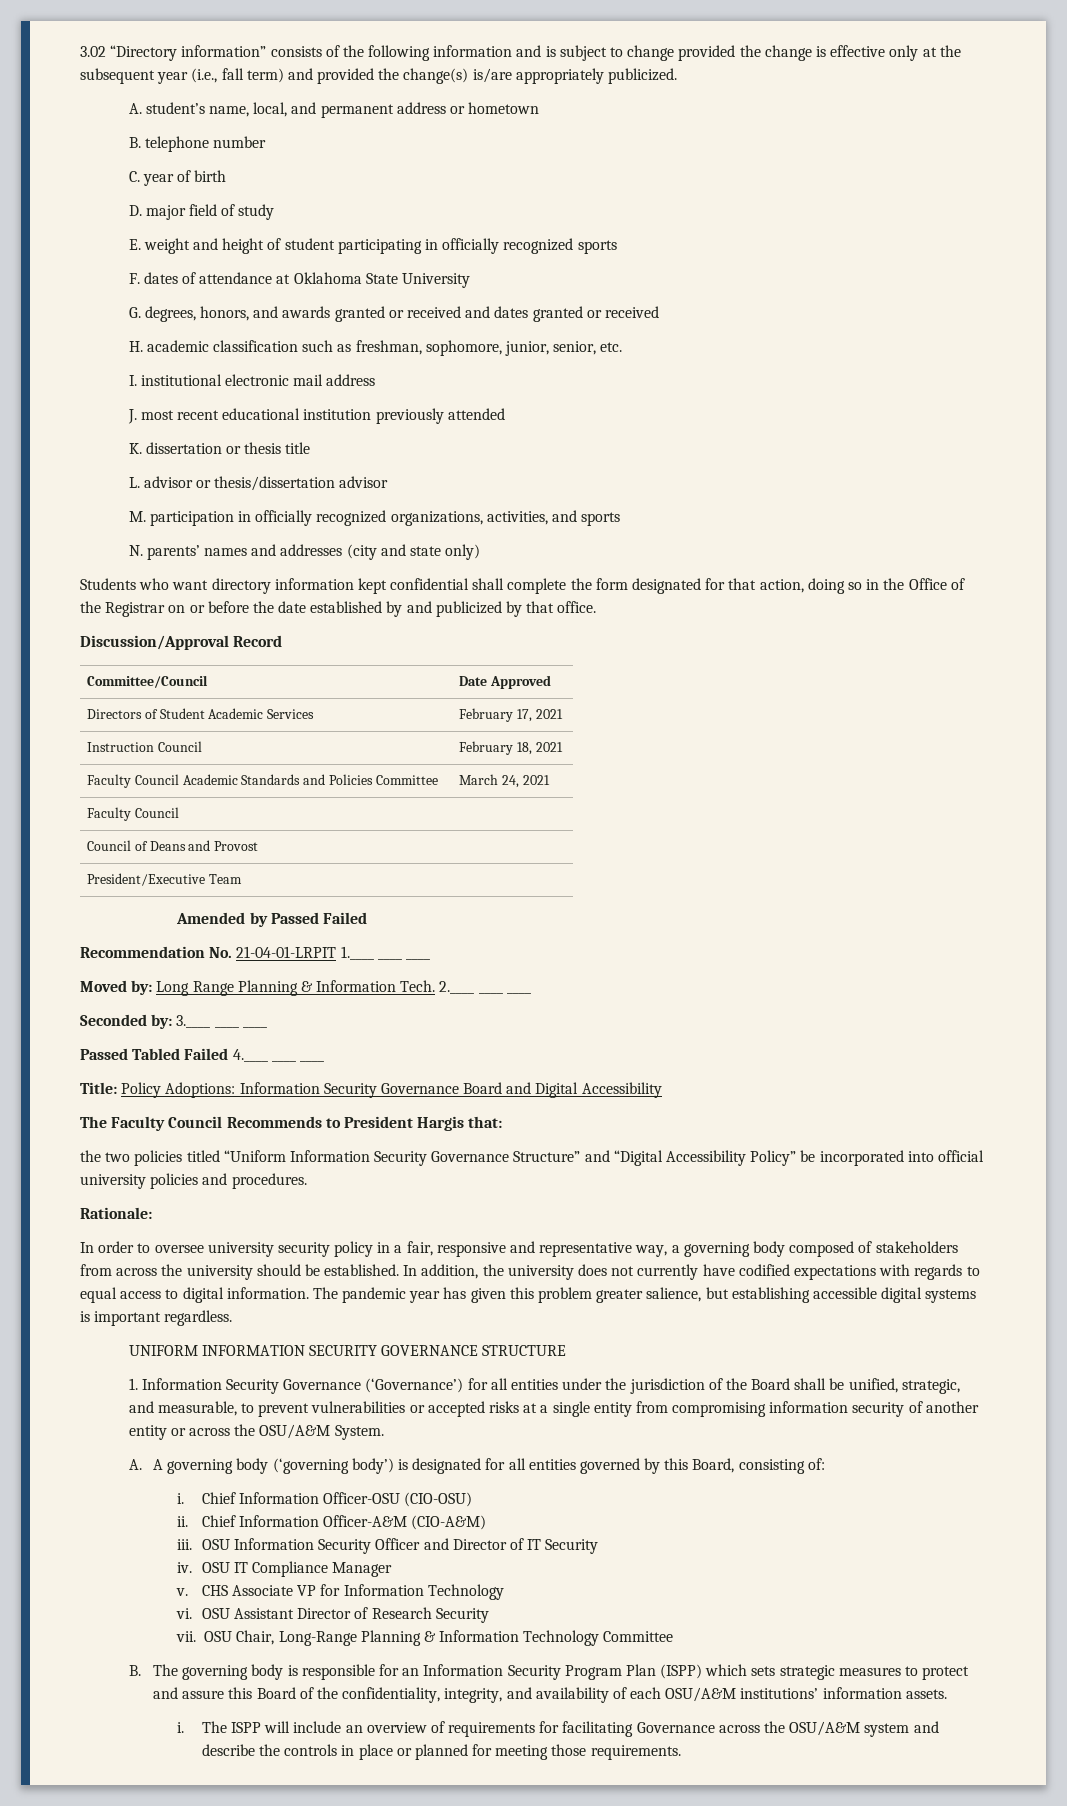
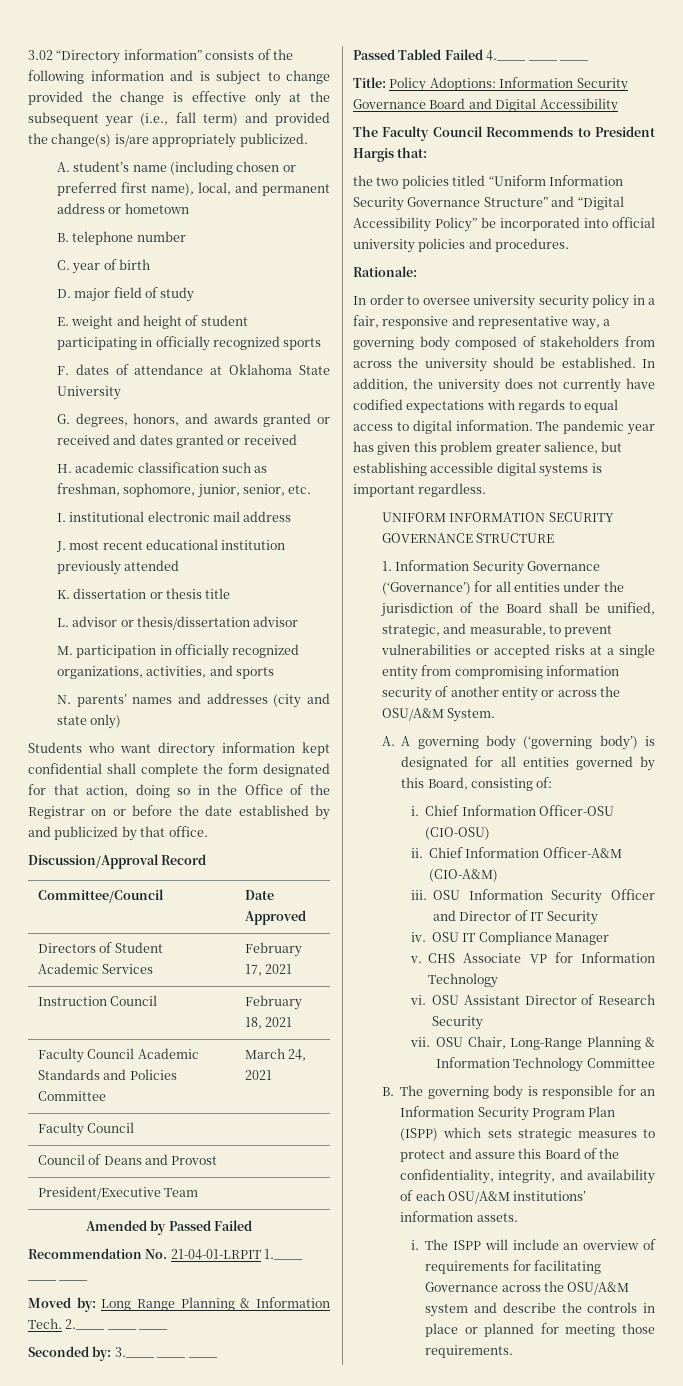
- A. student’s name, local, and permanent address or hometown
+ A. student’s name (including chosen or preferred first name), local, and permanent address or hometown

